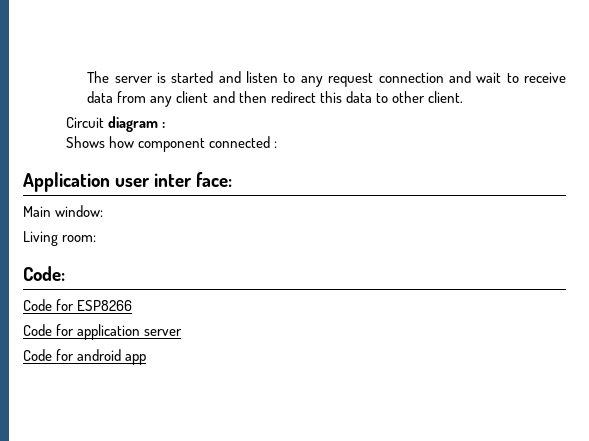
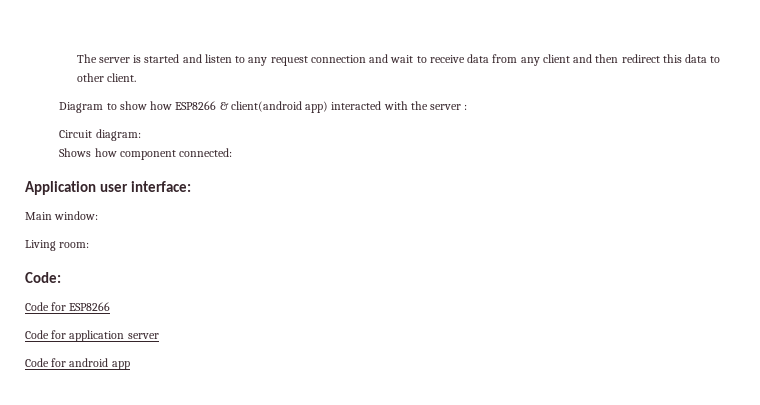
+ Diagram to show how ESP8266 & client(android app) interacted with the server :
- Circuit diagram :
+ Circuit diagram:
- Shows how component connected :
+ Shows how component connected:
- Application user inter face:
+ Application user interface:

